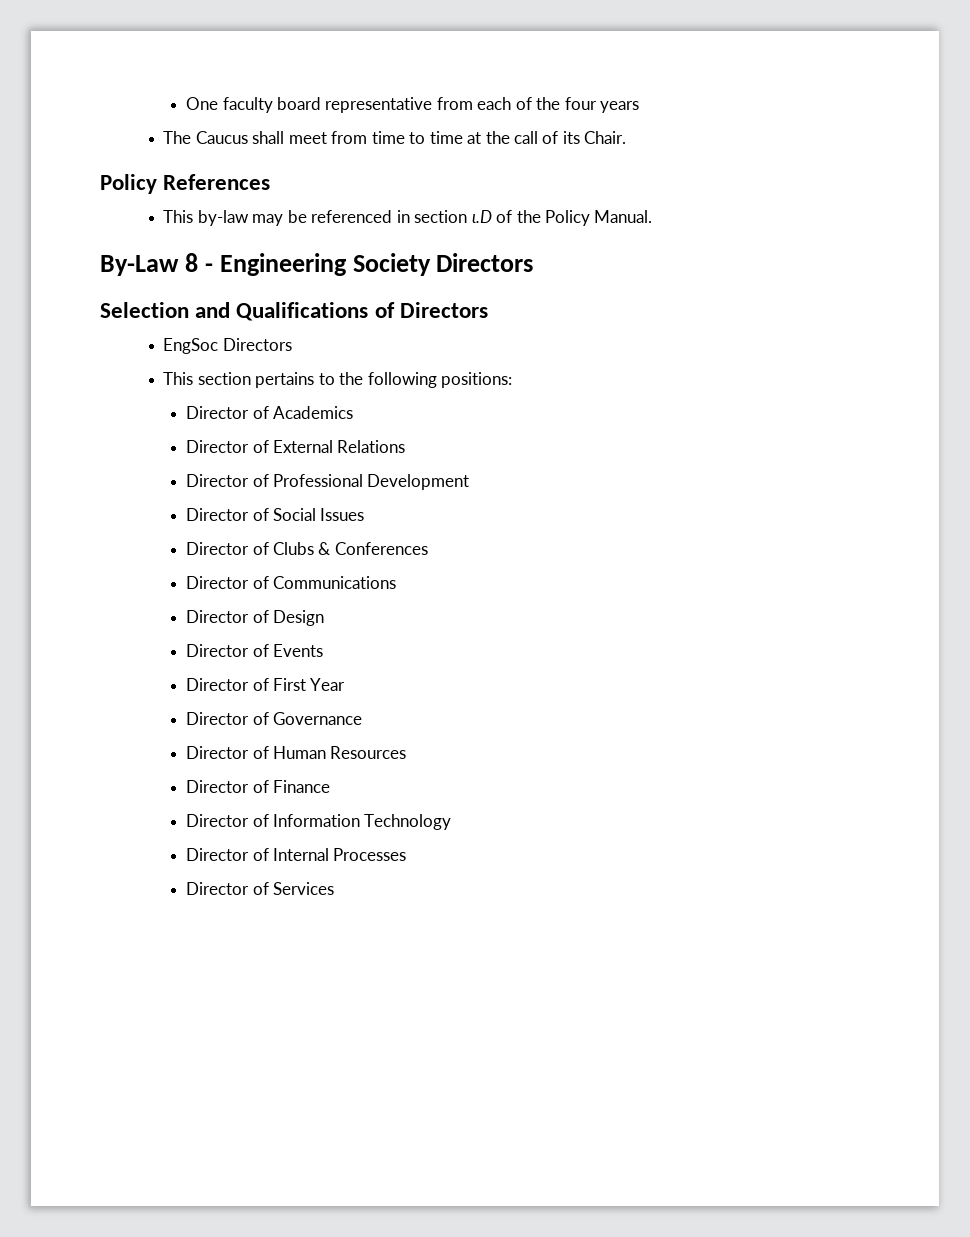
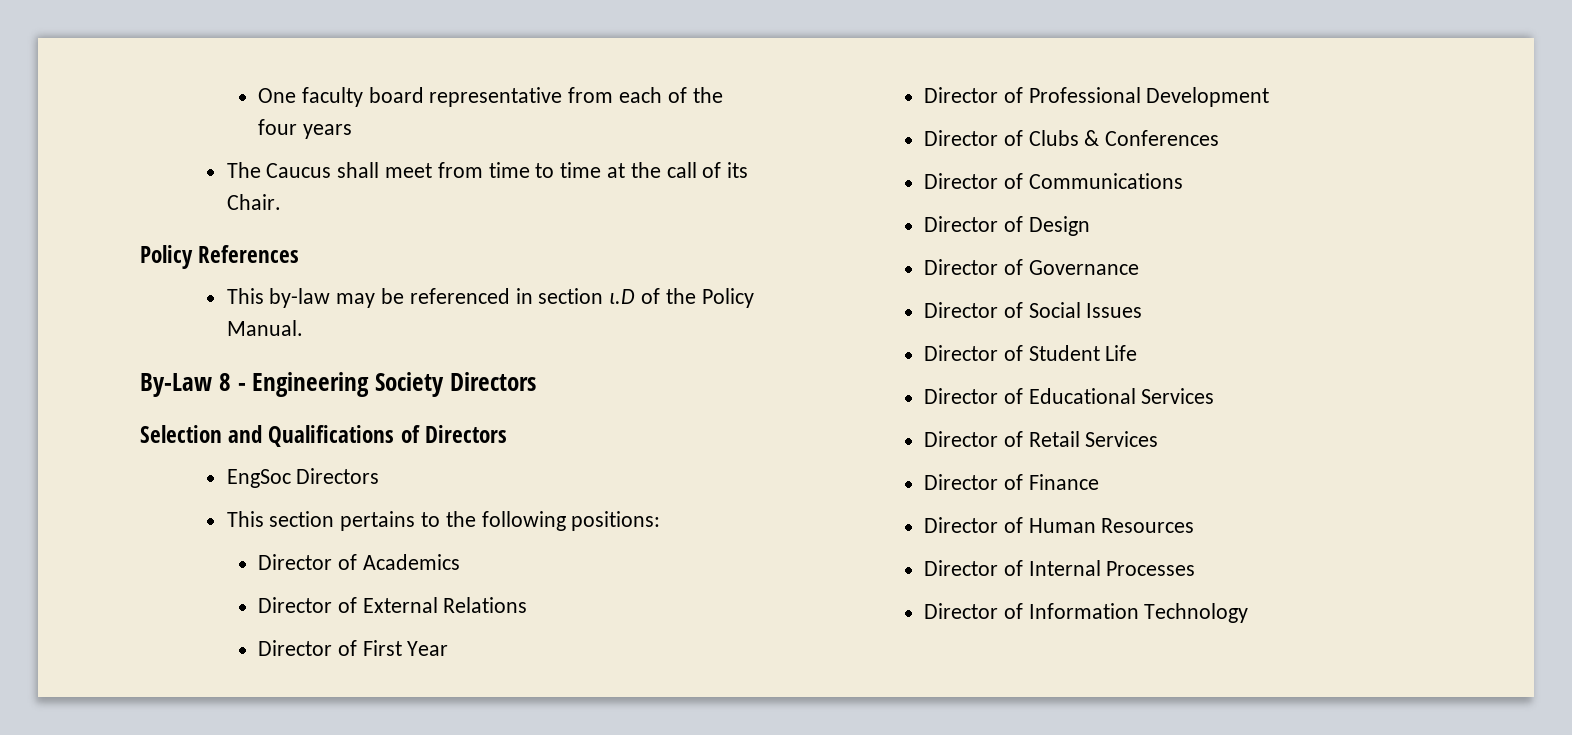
+ Director of First Year
  Director of Professional Development
- Director of Social Issues
- Director of Events
- Director of First Year
  Director of Governance
+ Director of Social Issues
+ Director of Student Life
+ Director of Educational Services
+ Director of Retail Services
+ Director of Finance
- Director of Finance
+ Director of Internal Processes
- Director of Internal Processes
- Director of Services

